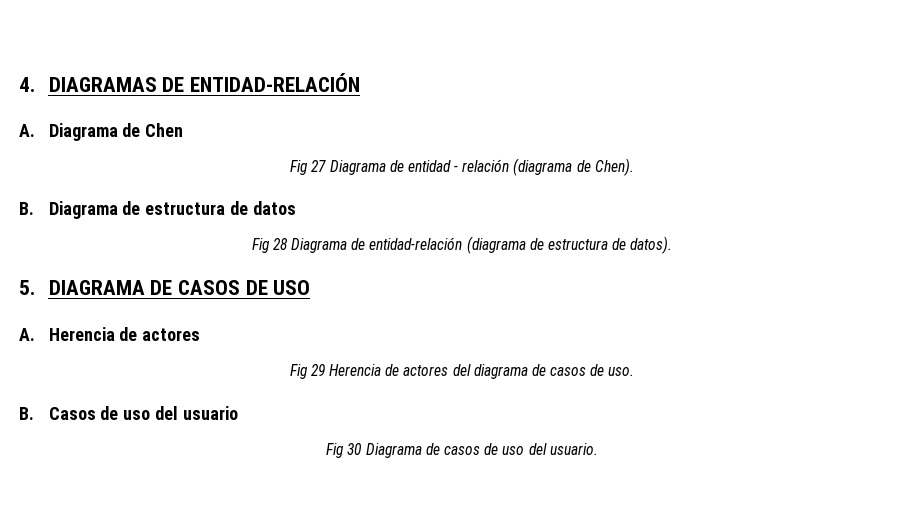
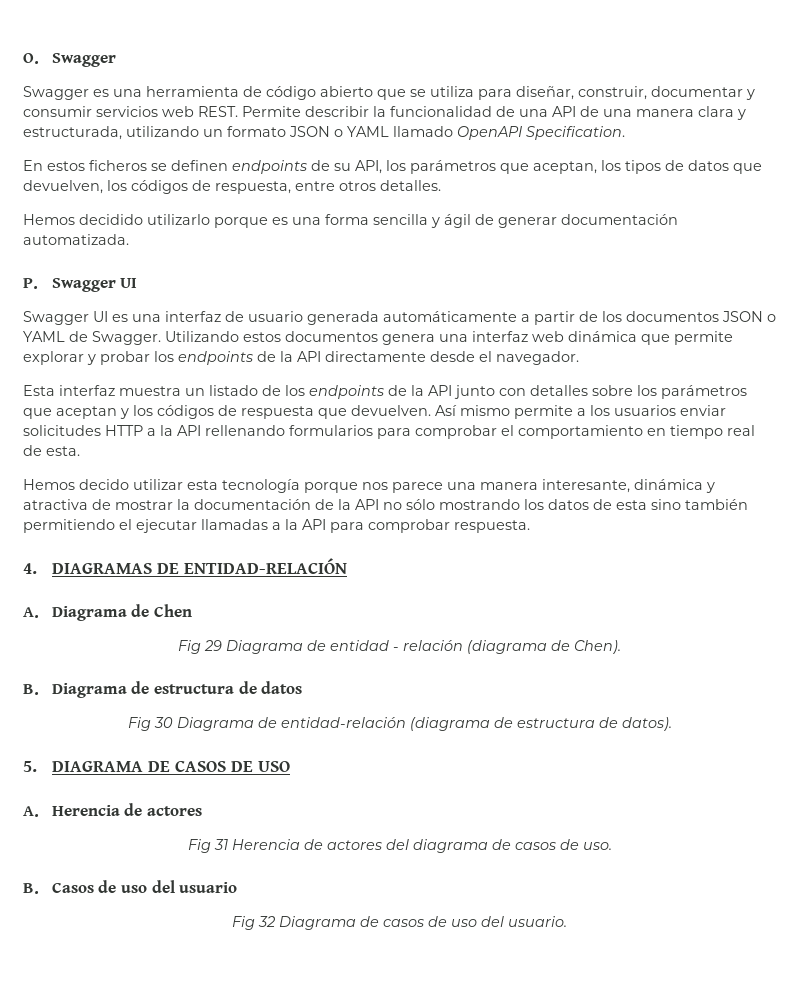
+ O. Swagger
+ Swagger es una herramienta de código abierto que se utiliza para diseñar, construir, documentar y consumir servicios web REST. Permite describir la funcionalidad de una API de una manera clara y estructurada, utilizando un formato JSON o YAML llamado OpenAPI Specification.
+ En estos ficheros se definen endpoints de su API, los parámetros que aceptan, los tipos de datos que devuelven, los códigos de respuesta, entre otros detalles.
+ Hemos decidido utilizarlo porque es una forma sencilla y ágil de generar documentación automatizada.
+ P. Swagger UI
+ Swagger UI es una interfaz de usuario generada automáticamente a partir de los documentos JSON o YAML de Swagger. Utilizando estos documentos genera una interfaz web dinámica que permite explorar y probar los endpoints de la API directamente desde el navegador.
+ Esta interfaz muestra un listado de los endpoints de la API junto con detalles sobre los parámetros que aceptan y los códigos de respuesta que devuelven. Así mismo permite a los usuarios enviar solicitudes HTTP a la API rellenando formularios para comprobar el comportamiento en tiempo real de esta.
+ Hemos decido utilizar esta tecnología porque nos parece una manera interesante, dinámica y atractiva de mostrar la documentación de la API no sólo mostrando los datos de esta sino también permitiendo el ejecutar llamadas a la API para comprobar respuesta.
- Fig 27 Diagrama de entidad - relación (diagrama de Chen).
+ Fig 29 Diagrama de entidad - relación (diagrama de Chen).
- Fig 28 Diagrama de entidad-relación (diagrama de estructura de datos).
+ Fig 30 Diagrama de entidad-relación (diagrama de estructura de datos).
- Fig 29 Herencia de actores del diagrama de casos de uso.
+ Fig 31 Herencia de actores del diagrama de casos de uso.
- Fig 30 Diagrama de casos de uso del usuario.
+ Fig 32 Diagrama de casos de uso del usuario.

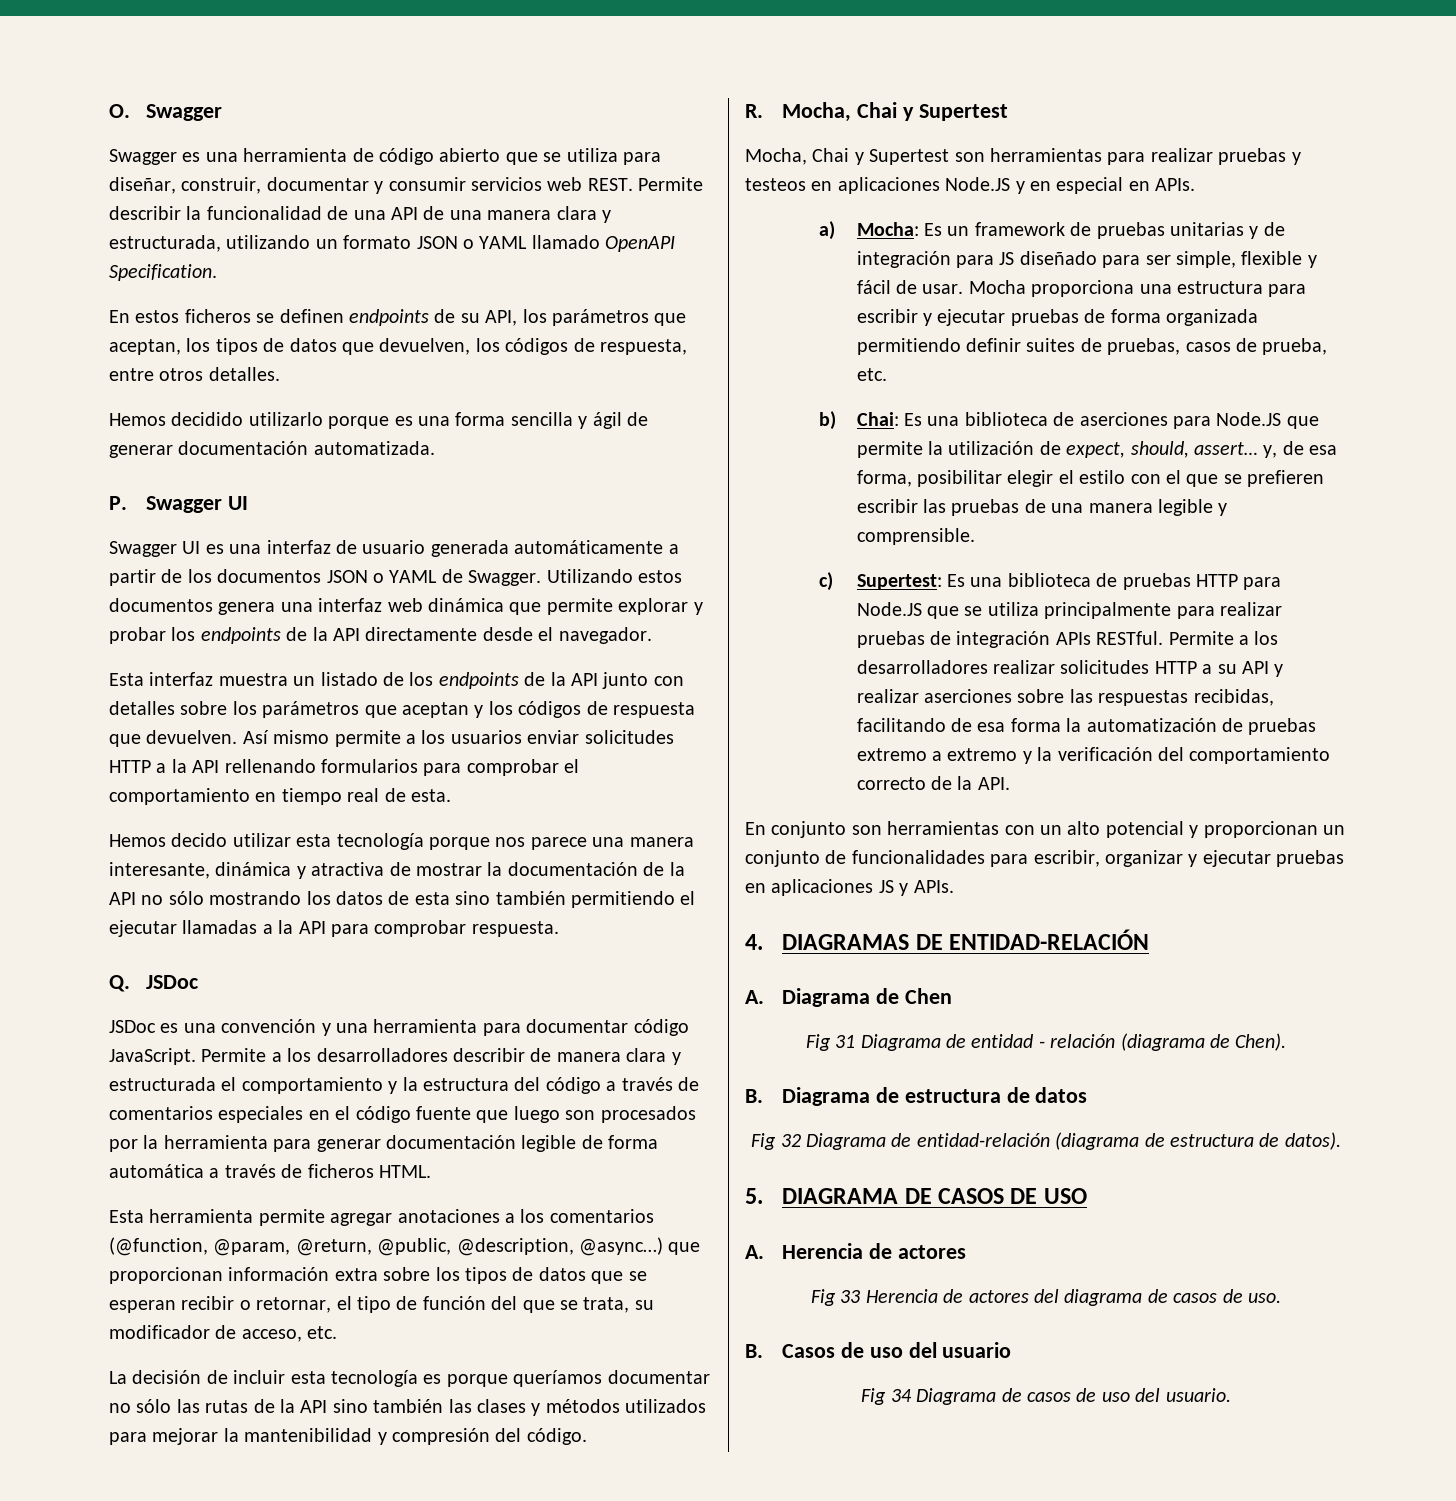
+ Q. JSDoc
+ JSDoc es una convención y una herramienta para documentar código JavaScript. Permite a los desarrolladores describir de manera clara y estructurada el comportamiento y la estructura del código a través de comentarios especiales en el código fuente que luego son procesados por la herramienta para generar documentación legible de forma automática a través de ficheros HTML.
+ Esta herramienta permite agregar anotaciones a los comentarios (@function, @param, @return, @public, @description, @async…) que proporcionan información extra sobre los tipos de datos que se esperan recibir o retornar, el tipo de función del que se trata, su modificador de acceso, etc.
+ La decisión de incluir esta tecnología es porque queríamos documentar no sólo las rutas de la API sino también las clases y métodos utilizados para mejorar la mantenibilidad y compresión del código.
+ R. Mocha, Chai y Supertest
+ Mocha, Chai y Supertest son herramientas para realizar pruebas y testeos en aplicaciones Node.JS y en especial en APIs.
+ a) Mocha: Es un framework de pruebas unitarias y de integración para JS diseñado para ser simple, flexible y fácil de usar. Mocha proporciona una estructura para escribir y ejecutar pruebas de forma organizada permitiendo definir suites de pruebas, casos de prueba, etc.
+ b) Chai: Es una biblioteca de aserciones para Node.JS que permite la utilización de expect, should, assert… y, de esa forma, posibilitar elegir el estilo con el que se prefieren escribir las pruebas de una manera legible y comprensible.
+ c) Supertest: Es una biblioteca de pruebas HTTP para Node.JS que se utiliza principalmente para realizar pruebas de integración APIs RESTful. Permite a los desarrolladores realizar solicitudes HTTP a su API y realizar aserciones sobre las respuestas recibidas, facilitando de esa forma la automatización de pruebas extremo a extremo y la verificación del comportamiento correcto de la API.
+ En conjunto son herramientas con un alto potencial y proporcionan un conjunto de funcionalidades para escribir, organizar y ejecutar pruebas en aplicaciones JS y APIs.
- Fig 29 Diagrama de entidad - relación (diagrama de Chen).
+ Fig 31 Diagrama de entidad - relación (diagrama de Chen).
- Fig 30 Diagrama de entidad-relación (diagrama de estructura de datos).
+ Fig 32 Diagrama de entidad-relación (diagrama de estructura de datos).
- Fig 31 Herencia de actores del diagrama de casos de uso.
+ Fig 33 Herencia de actores del diagrama de casos de uso.
- Fig 32 Diagrama de casos de uso del usuario.
+ Fig 34 Diagrama de casos de uso del usuario.

